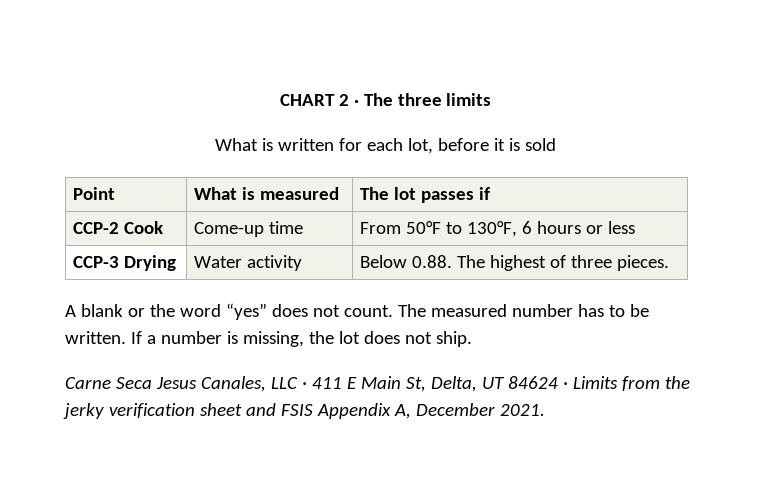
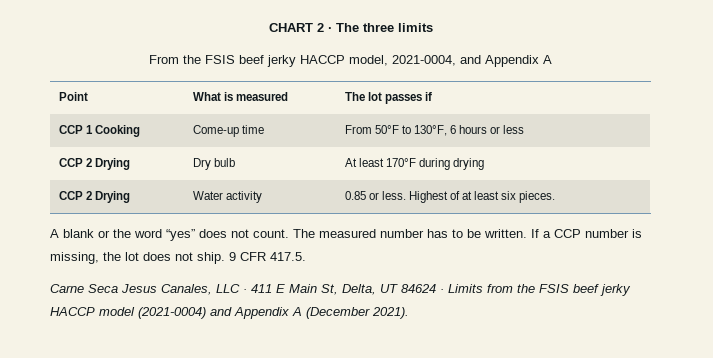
- What is written for each lot, before it is sold
+ From the FSIS beef jerky HACCP model, 2021-0004, and Appendix A
- CCP-2 Cook | Come-up time | From 50°F to 130°F, 6 hours or less
+ CCP 1 Cooking | Come-up time | From 50°F to 130°F, 6 hours or less
- CCP-3 Drying | Water activity | Below 0.88. The highest of three pieces.
+ CCP 2 Drying | Dry bulb | At least 170°F during drying
+ CCP 2 Drying | Water activity | 0.85 or less. Highest of at least six pieces.
- If a number is missing, the lot does not ship.
+ If a CCP number is missing, the lot does not ship. 9 CFR 417.5.
- Carne Seca Jesus Canales, LLC · 411 E Main St, Delta, UT 84624 · Limits from the jerky verification sheet and FSIS Appendix A, December 2021.
+ Carne Seca Jesus Canales, LLC · 411 E Main St, Delta, UT 84624 · Limits from the FSIS beef jerky HACCP model (2021-0004) and Appendix A (December 2021).

